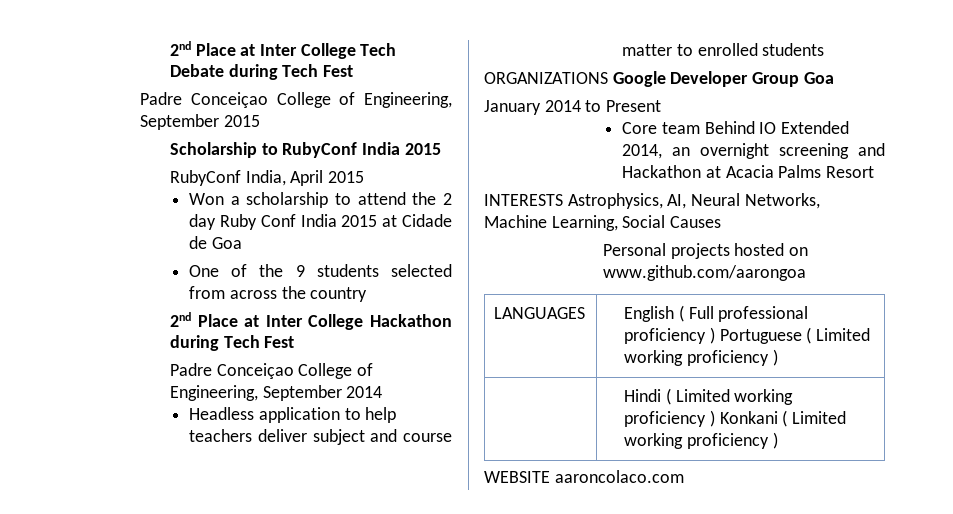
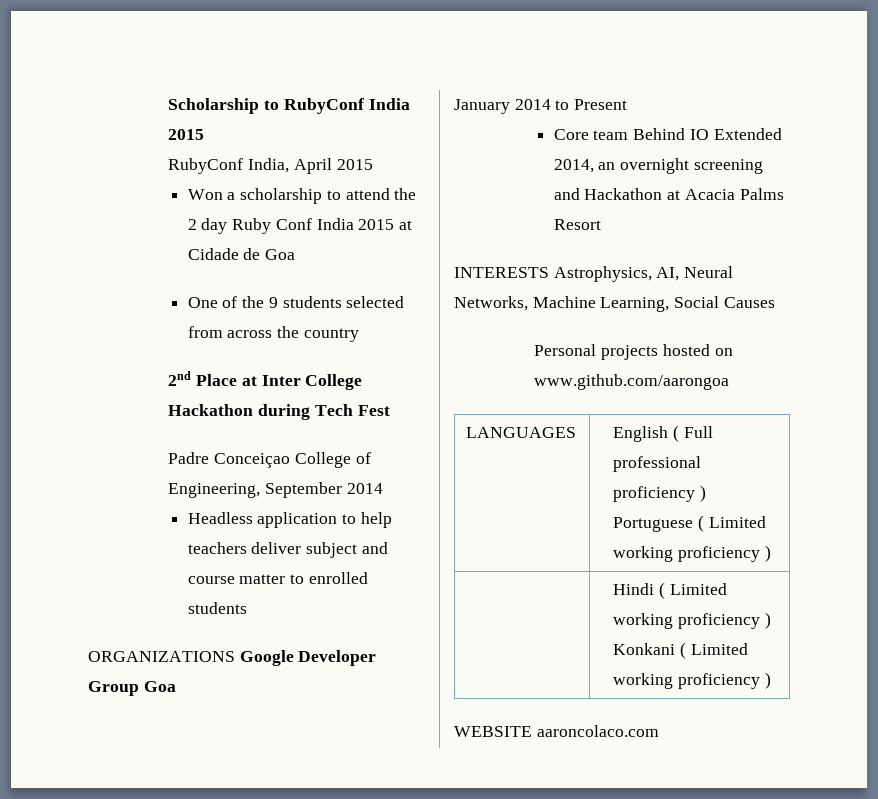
- 2nd Place at Inter College Tech Debate during Tech Fest
- Padre Conceiçao College of Engineering, September 2015

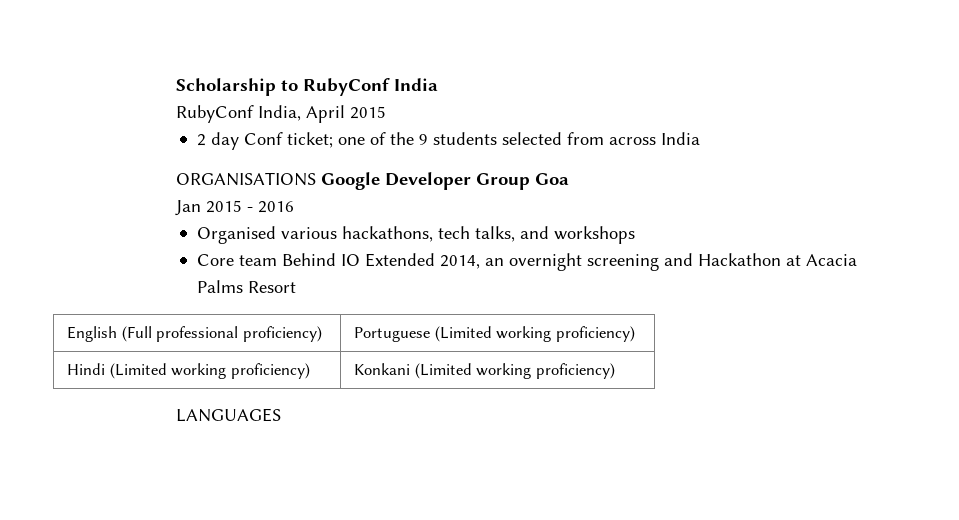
- Scholarship to RubyConf India 2015
+ Scholarship to RubyConf India
- Won a scholarship to attend the 2 day Ruby Conf India 2015 at Cidade de Goa
- One of the 9 students selected from across the country
- 2nd Place at Inter College Hackathon during Tech Fest
- Padre Conceiçao College of Engineering, September 2014
- Headless application to help teachers deliver subject and course matter to enrolled students
- ORGANIZATIONS Google Developer Group Goa
- January 2014 to Present
+ 2 day Conf ticket; one of the 9 students selected from across India
+ ORGANISATIONS Google Developer Group Goa
+ Jan 2015 - 2016
+ Organised various hackathons, tech talks, and workshops
- INTERESTS Astrophysics, AI, Neural Networks, Machine Learning, Social Causes
- Personal projects hosted on www.github.com/aarongoa
- LANGUAGES | English ( Full professional proficiency ) Portuguese ( Limited working proficiency )
- | Hindi ( Limited working proficiency ) Konkani ( Limited working proficiency )
- WEBSITE aaroncolaco.com
+ English (Full professional proficiency) | Portuguese (Limited working proficiency)
+ Hindi (Limited working proficiency) | Konkani (Limited working proficiency)
+ LANGUAGES

